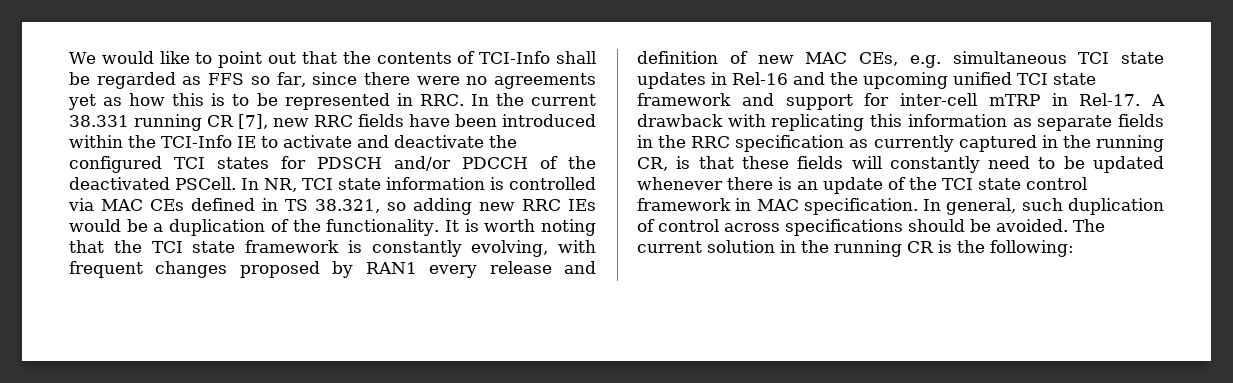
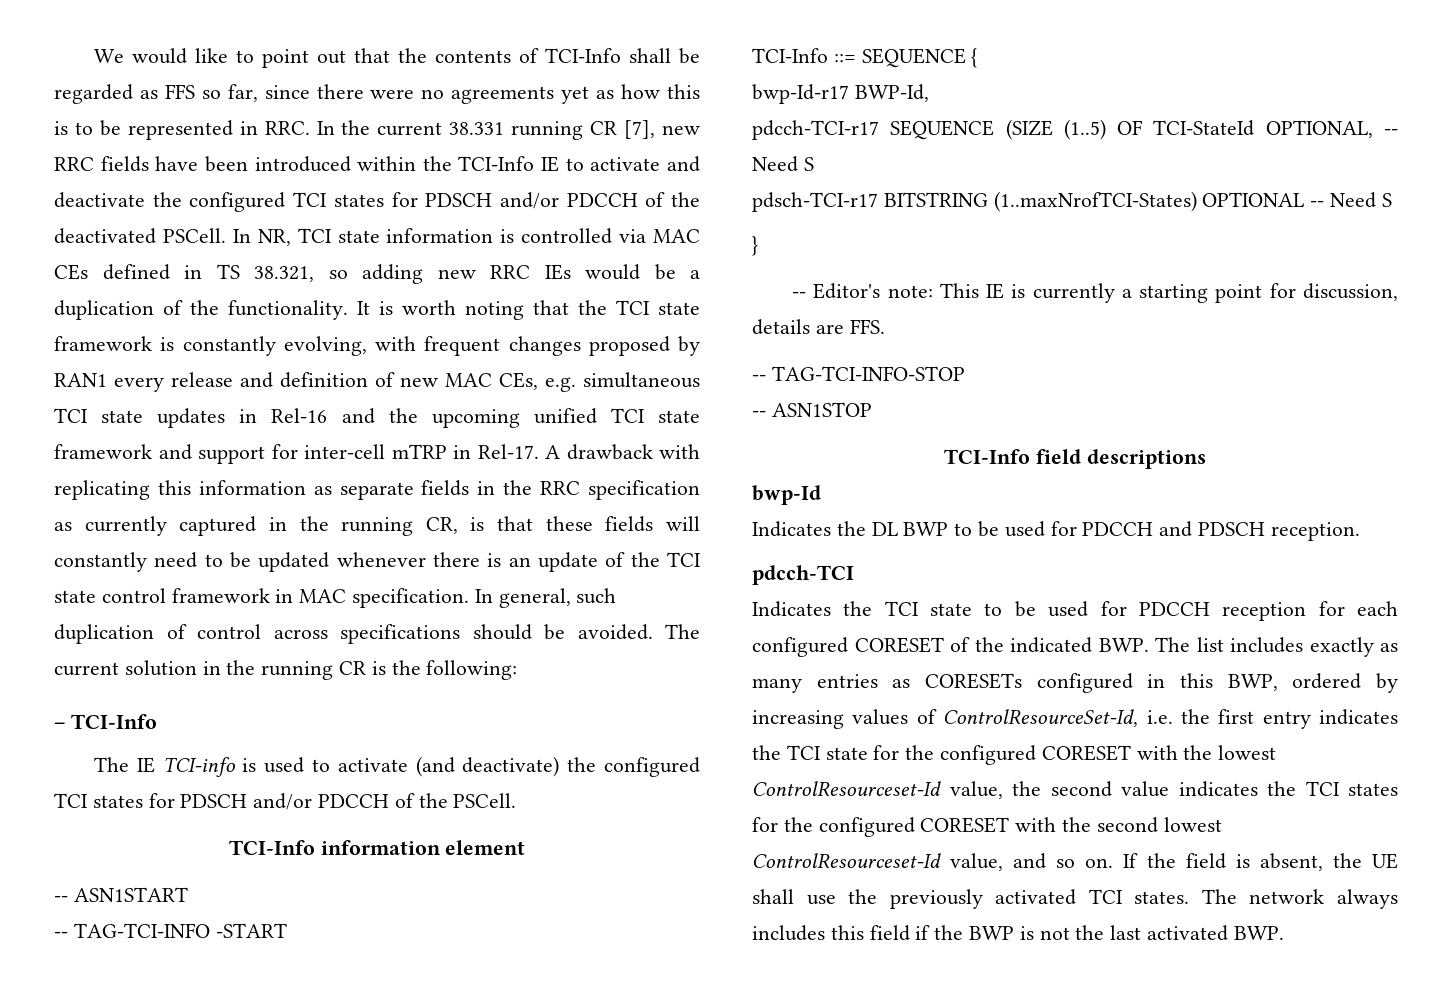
+ – TCI-Info
+ The IE TCI-info is used to activate (and deactivate) the configured TCI states for PDSCH and/or PDCCH of the PSCell.
+ TCI-Info information element
+ -- ASN1START
+ -- TAG-TCI-INFO -START
+ TCI-Info ::= SEQUENCE {
+ bwp-Id-r17 BWP-Id,
+ pdcch-TCI-r17 SEQUENCE (SIZE (1..5) OF TCI-StateId OPTIONAL, -- Need S
+ pdsch-TCI-r17 BITSTRING (1..maxNrofTCI-States) OPTIONAL -- Need S
+ }
+ -- Editor's note: This IE is currently a starting point for discussion, details are FFS.
+ -- TAG-TCI-INFO-STOP
+ -- ASN1STOP
+ TCI-Info field descriptions
+ bwp-Id
+ Indicates the DL BWP to be used for PDCCH and PDSCH reception.
+ pdcch-TCI
+ Indicates the TCI state to be used for PDCCH reception for each configured CORESET of the indicated BWP. The list includes exactly as many entries as CORESETs configured in this BWP, ordered by increasing values of ControlResourceSet-Id, i.e. the first entry indicates the TCI state for the configured CORESET with the lowest ControlResourceset-Id value, the second value indicates the TCI states for the configured CORESET with the second lowest ControlResourceset-Id value, and so on. If the field is absent, the UE shall use the previously activated TCI states. The network always includes this field if the BWP is not the last activated BWP.

